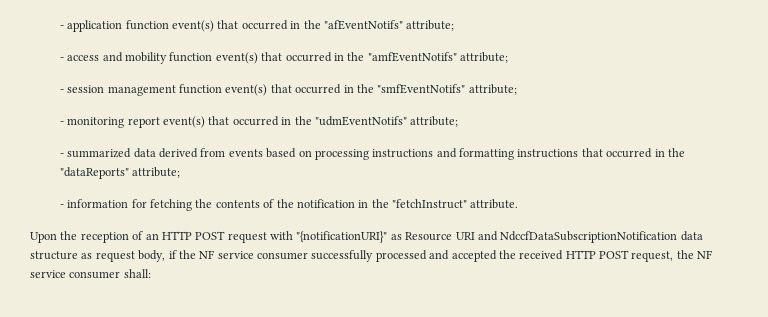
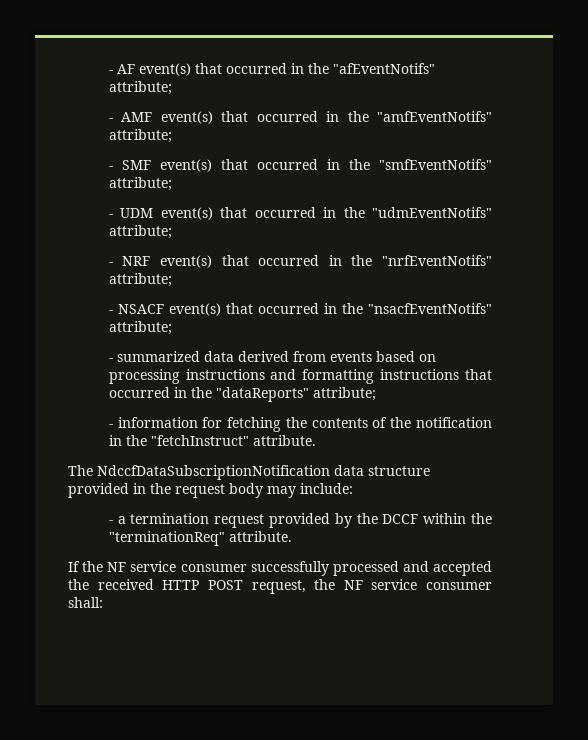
- - application function event(s) that occurred in the "afEventNotifs" attribute;
+ - AF event(s) that occurred in the "afEventNotifs" attribute;
- - access and mobility function event(s) that occurred in the "amfEventNotifs" attribute;
+ - AMF event(s) that occurred in the "amfEventNotifs" attribute;
- - session management function event(s) that occurred in the "smfEventNotifs" attribute;
+ - SMF event(s) that occurred in the "smfEventNotifs" attribute;
- - monitoring report event(s) that occurred in the "udmEventNotifs" attribute;
+ - UDM event(s) that occurred in the "udmEventNotifs" attribute;
+ - NRF event(s) that occurred in the "nrfEventNotifs" attribute;
+ - NSACF event(s) that occurred in the "nsacfEventNotifs" attribute;
- Upon the reception of an HTTP POST request with "{notificationURI}" as Resource URI and NdccfDataSubscriptionNotification data structure as request body, if the NF service consumer successfully processed and accepted the received HTTP POST request, the NF service consumer shall:
+ The NdccfDataSubscriptionNotification data structure provided in the request body may include:
+ - a termination request provided by the DCCF within the "terminationReq" attribute.
+ If the NF service consumer successfully processed and accepted the received HTTP POST request, the NF service consumer shall:

